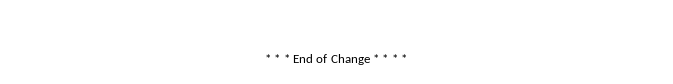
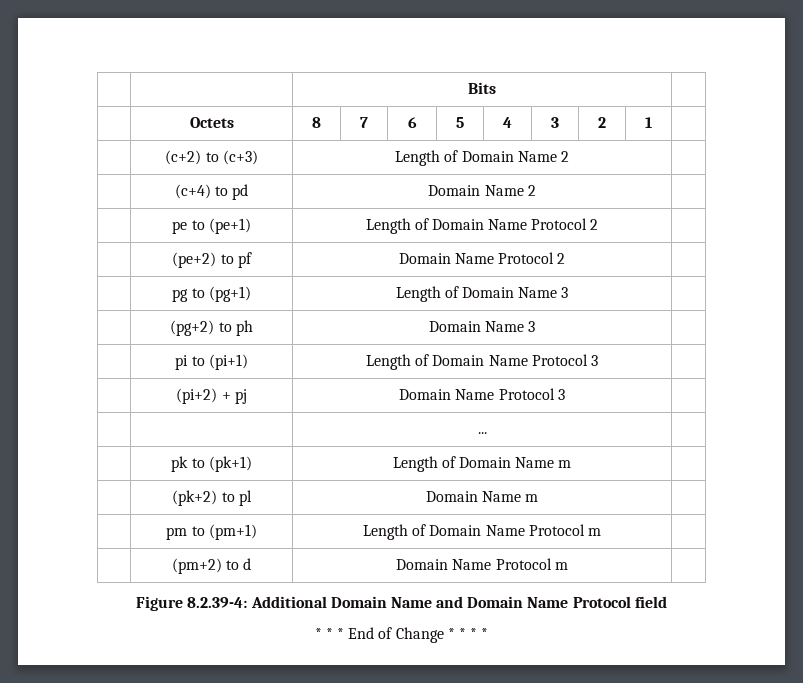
+ | | Bits |
+ | Octets | 8 | 7 | 6 | 5 | 4 | 3 | 2 | 1 |
+ | (c+2) to (c+3) | Length of Domain Name 2 |
+ | (c+4) to pd | Domain Name 2 |
+ | pe to (pe+1) | Length of Domain Name Protocol 2 |
+ | (pe+2) to pf | Domain Name Protocol 2 |
+ | pg to (pg+1) | Length of Domain Name 3 |
+ | (pg+2) to ph | Domain Name 3 |
+ | pi to (pi+1) | Length of Domain Name Protocol 3 |
+ | (pi+2) + pj | Domain Name Protocol 3 |
+ | | ... |
+ | pk to (pk+1) | Length of Domain Name m |
+ | (pk+2) to pl | Domain Name m |
+ | pm to (pm+1) | Length of Domain Name Protocol m |
+ | (pm+2) to d | Domain Name Protocol m |
+ Figure 8.2.39-4: Additional Domain Name and Domain Name Protocol field

